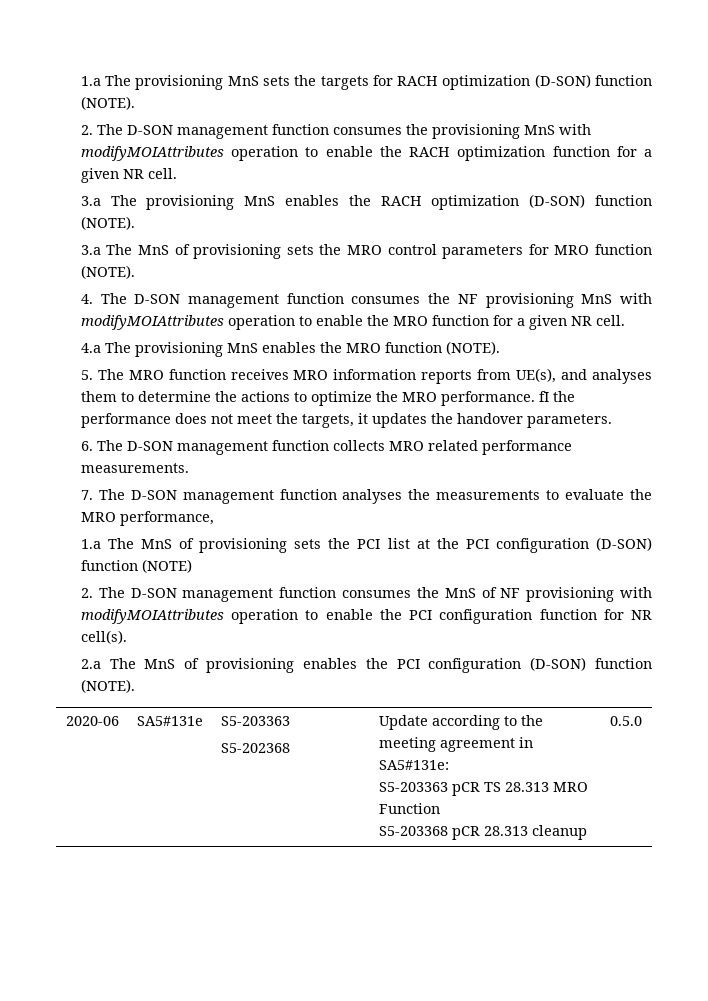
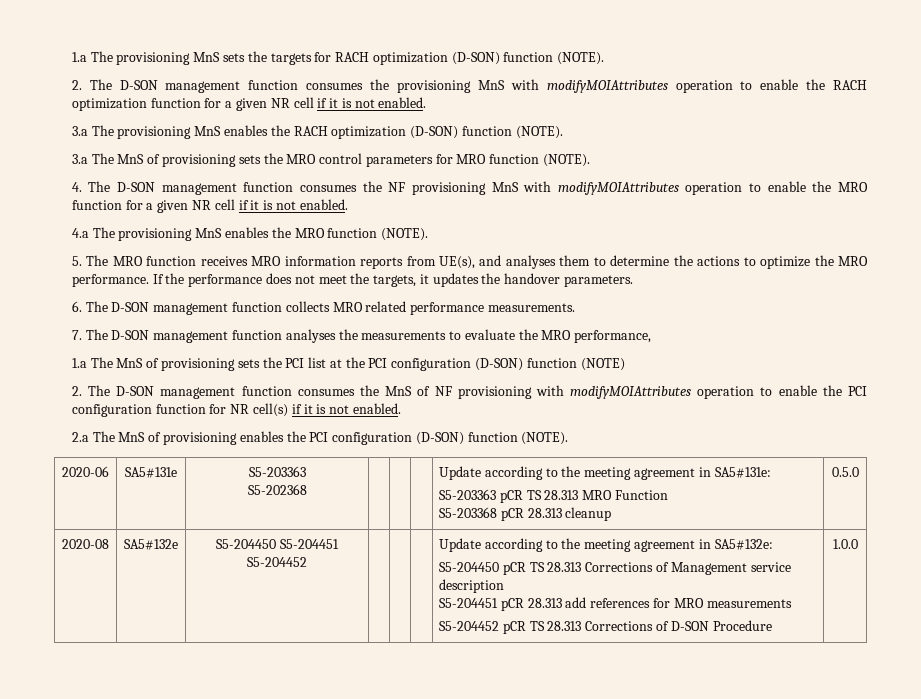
- 2. The D-SON management function consumes the provisioning MnS with modifyMOIAttributes operation to enable the RACH optimization function for a given NR cell.
+ 2. The D-SON management function consumes the provisioning MnS with modifyMOIAttributes operation to enable the RACH optimization function for a given NR cell if it is not enabled.
- 4. The D-SON management function consumes the NF provisioning MnS with modifyMOIAttributes operation to enable the MRO function for a given NR cell.
+ 4. The D-SON management function consumes the NF provisioning MnS with modifyMOIAttributes operation to enable the MRO function for a given NR cell if it is not enabled.
- 5. The MRO function receives MRO information reports from UE(s), and analyses them to determine the actions to optimize the MRO performance. fI the performance does not meet the targets, it updates the handover parameters.
+ 5. The MRO function receives MRO information reports from UE(s), and analyses them to determine the actions to optimize the MRO performance. If the performance does not meet the targets, it updates the handover parameters.
- 2. The D-SON management function consumes the MnS of NF provisioning with modifyMOIAttributes operation to enable the PCI configuration function for NR cell(s).
+ 2. The D-SON management function consumes the MnS of NF provisioning with modifyMOIAttributes operation to enable the PCI configuration function for NR cell(s) if it is not enabled.
+ 2020-08 | SA5#132e | S5-204450 S5-204451 S5-204452 | | | | Update according to the meeting agreement in SA5#132e:
+ S5-204450 pCR TS 28.313 Corrections of Management service description
+ S5-204451 pCR 28.313 add references for MRO measurements
+ S5-204452 pCR TS 28.313 Corrections of D-SON Procedure | 1.0.0

